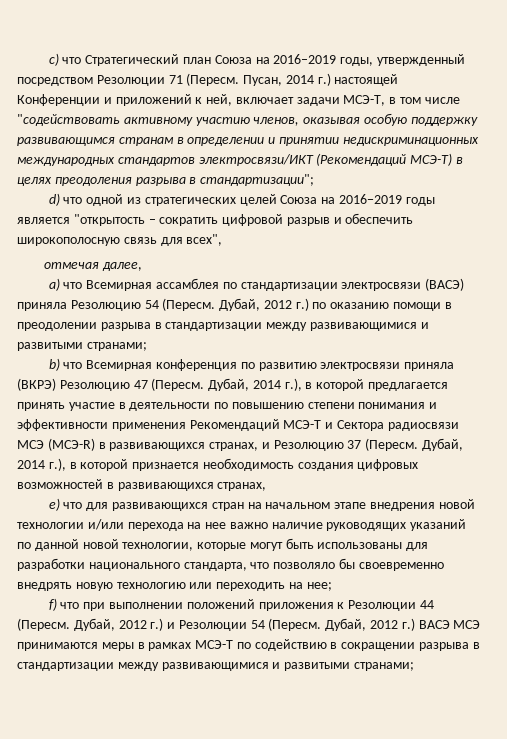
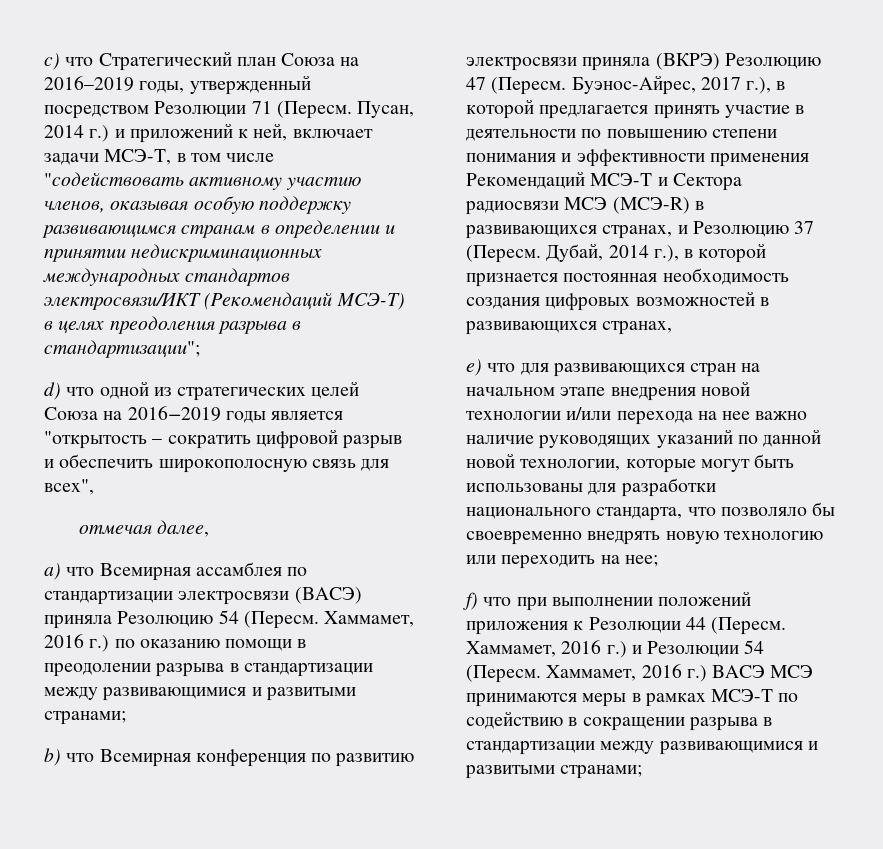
- Пусан, 2014 г.) настоящей Конференции и приложений к ней, включает задачи МСЭ-Т, в том числе "содействовать активному участию членов, оказывая особую поддержку развивающимся странам в определении и принятии недискриминационных международных стандартов электросвязи/ИКТ (Рекомендаций МСЭ-Т) в целях преодоления разрыва в стандартизации";
+ Пусан, 2014 г.) и приложений к ней, включает задачи МСЭ-Т, в том числе "содействовать активному участию членов, оказывая особую поддержку развивающимся странам в определении и принятии недискриминационных международных стандартов электросвязи/ИКТ (Рекомендаций МСЭ-Т) в целях преодоления разрыва в стандартизации";
- Дубай, 2012 г.) по оказанию помощи в преодолении разрыва в стандартизации между развивающимися и развитыми странами;
+ Хаммамет, 2016 г.) по оказанию помощи в преодолении разрыва в стандартизации между развивающимися и развитыми странами;
- Дубай, 2014 г.), в которой предлагается принять участие в деятельности по повышению степени понимания и эффективности применения Рекомендаций МСЭ-Т и Сектора радиосвязи МСЭ (МСЭ-R) в развивающихся странах, и Резолюцию 37 (Пересм.
+ Буэнос-Айрес, 2017 г.), в которой предлагается принять участие в деятельности по повышению степени понимания и эффективности применения Рекомендаций МСЭ-Т и Сектора радиосвязи МСЭ (МСЭ-R) в развивающихся странах, и Резолюцию 37 (Пересм.
- Дубай, 2014 г.), в которой признается необходимость создания цифровых возможностей в развивающихся странах,
+ Дубай, 2014 г.), в которой признается постоянная необходимость создания цифровых возможностей в развивающихся странах,
- Дубай, 2012 г.) и Резолюции 54 (Пересм.
+ Хаммамет, 2016 г.) и Резолюции 54 (Пересм.
- Дубай, 2012 г.) ВАСЭ МСЭ принимаются меры в рамках МСЭ-Т по содействию в сокращении разрыва в стандартизации между развивающимися и развитыми странами;
+ Хаммамет, 2016 г.) ВАСЭ МСЭ принимаются меры в рамках МСЭ-Т по содействию в сокращении разрыва в стандартизации между развивающимися и развитыми странами;

